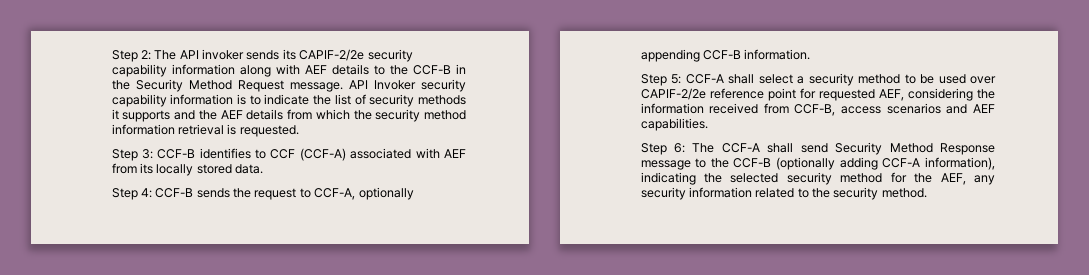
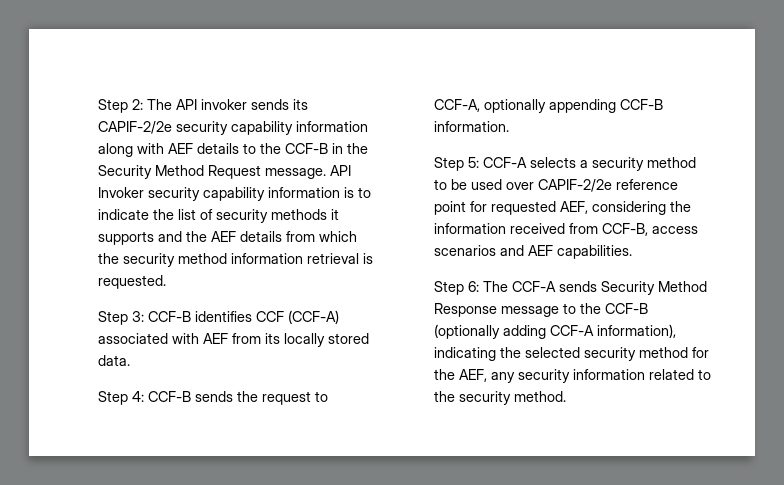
- Step 3: CCF-B identifies to CCF (CCF-A) associated with AEF from its locally stored data.
+ Step 3: CCF-B identifies CCF (CCF-A) associated with AEF from its locally stored data.
- Step 5: CCF-A shall select a security method to be used over CAPIF-2/2e reference point for requested AEF, considering the information received from CCF-B, access scenarios and AEF capabilities.
+ Step 5: CCF-A selects a security method to be used over CAPIF-2/2e reference point for requested AEF, considering the information received from CCF-B, access scenarios and AEF capabilities.
- Step 6: The CCF-A shall send Security Method Response message to the CCF-B (optionally adding CCF-A information), indicating the selected security method for the AEF, any security information related to the security method.
+ Step 6: The CCF-A sends Security Method Response message to the CCF-B (optionally adding CCF-A information), indicating the selected security method for the AEF, any security information related to the security method.

